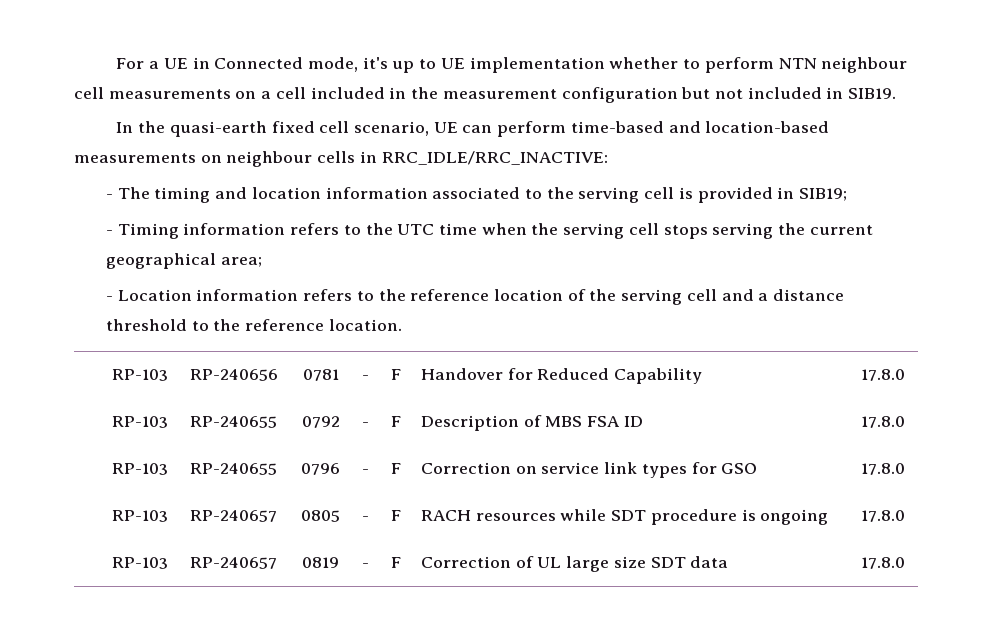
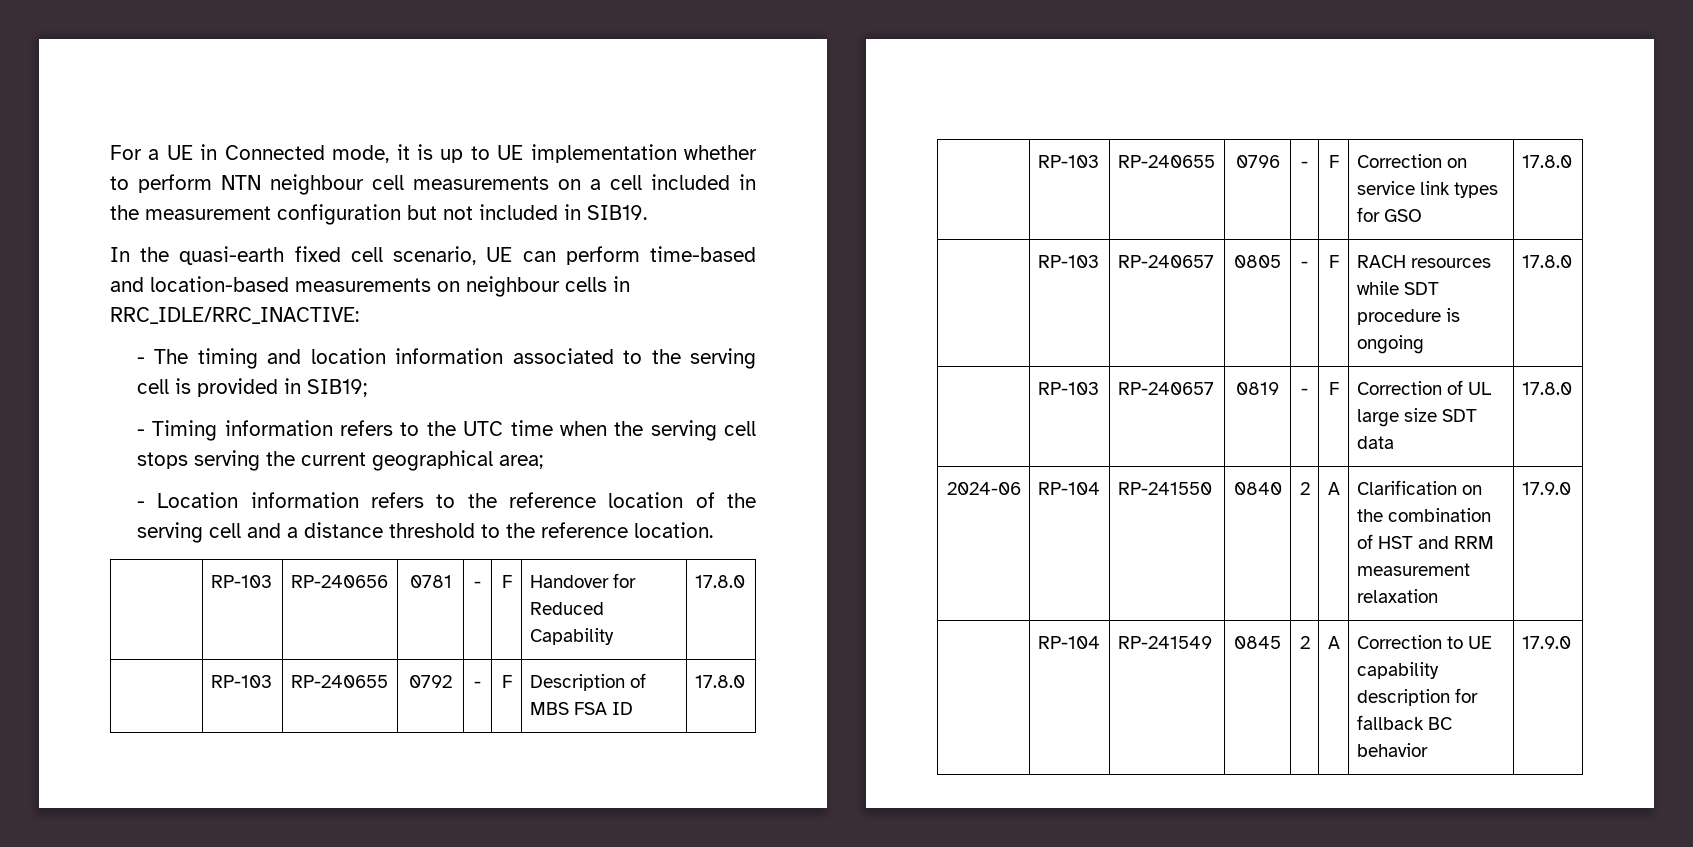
- For a UE in Connected mode, it's up to UE implementation whether to perform NTN neighbour cell measurements on a cell included in the measurement configuration but not included in SIB19.
+ For a UE in Connected mode, it is up to UE implementation whether to perform NTN neighbour cell measurements on a cell included in the measurement configuration but not included in SIB19.
+ 2024-06 | RP-104 | RP-241550 | 0840 | 2 | A | Clarification on the combination of HST and RRM measurement relaxation | 17.9.0
+ | RP-104 | RP-241549 | 0845 | 2 | A | Correction to UE capability description for fallback BC behavior | 17.9.0

